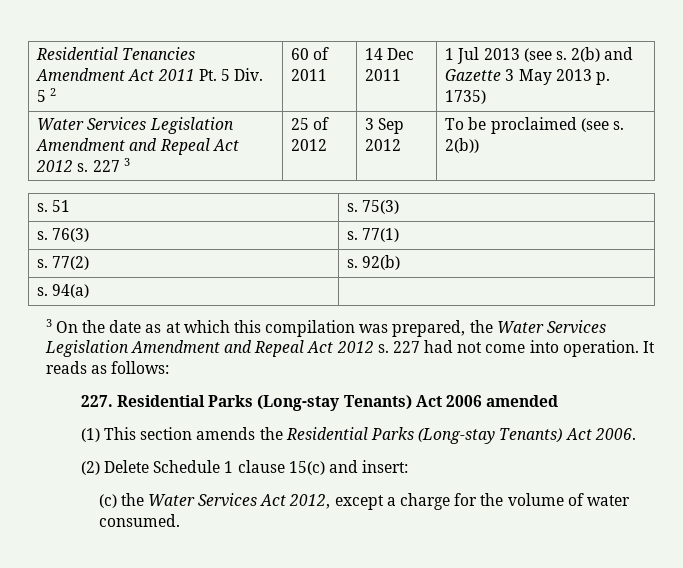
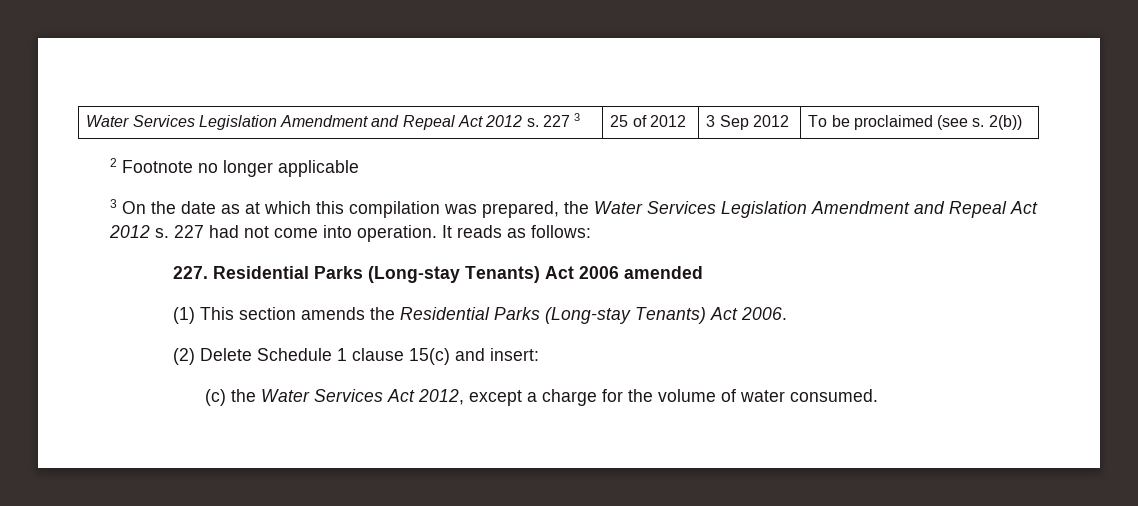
- Residential Tenancies Amendment Act 2011 Pt. 5 Div. 5 2 | 60 of 2011 | 14 Dec 2011 | 1 Jul 2013 (see s. 2(b) and Gazette 3 May 2013 p. 1735)
- s. 51 | s. 75(3)
- s. 76(3) | s. 77(1)
- s. 77(2) | s. 92(b)
- s. 94(a) |
+ 2 Footnote no longer applicable

